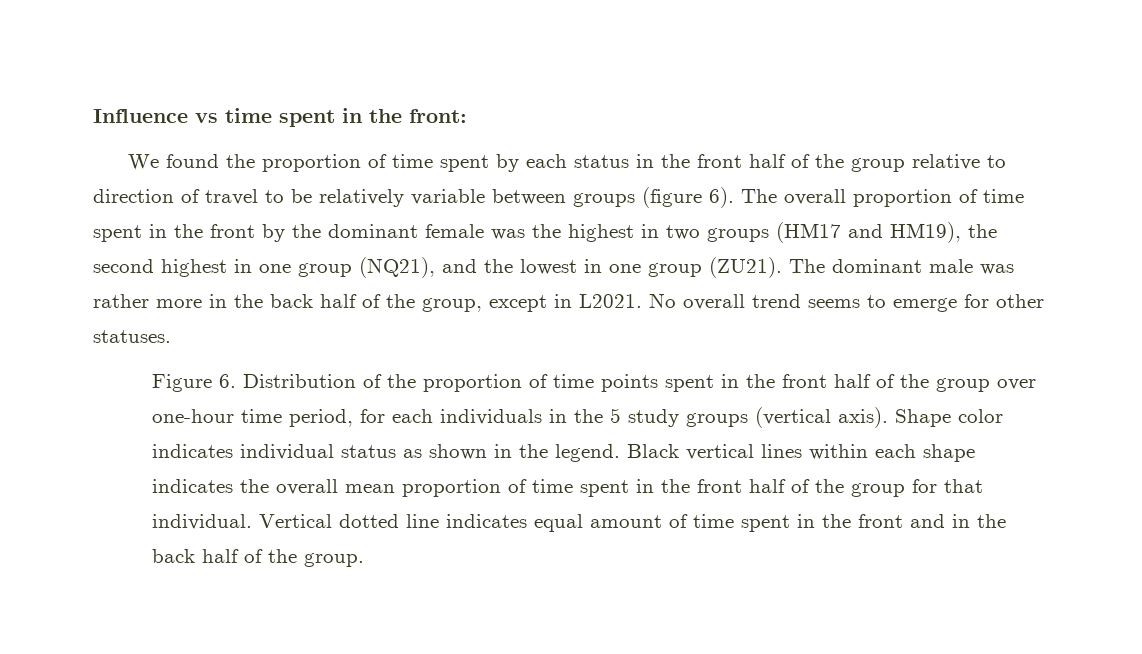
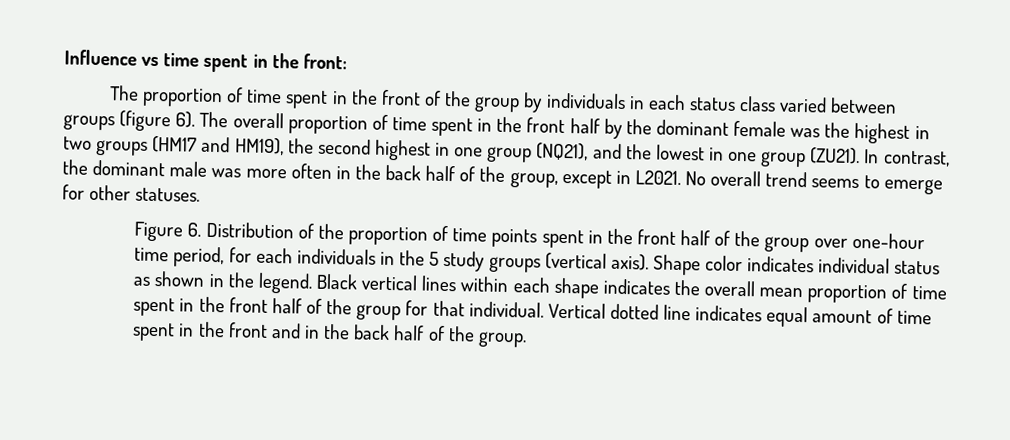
- We found the proportion of time spent by each status in the front half of the group relative to direction of travel to be relatively variable between groups (figure 6).
+ The proportion of time spent in the front of the group by individuals in each status class varied between groups (figure 6).
- The overall proportion of time spent in the front by the dominant female was the highest in two groups (HM17 and HM19), the second highest in one group (NQ21), and the lowest in one group (ZU21).
+ The overall proportion of time spent in the front half by the dominant female was the highest in two groups (HM17 and HM19), the second highest in one group (NQ21), and the lowest in one group (ZU21).
- The dominant male was rather more in the back half of the group, except in L2021.
+ In contrast, the dominant male was more often in the back half of the group, except in L2021.

